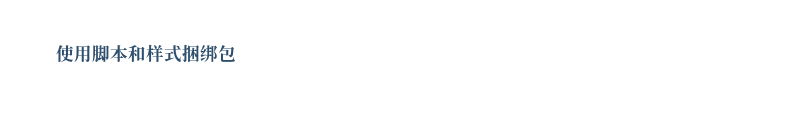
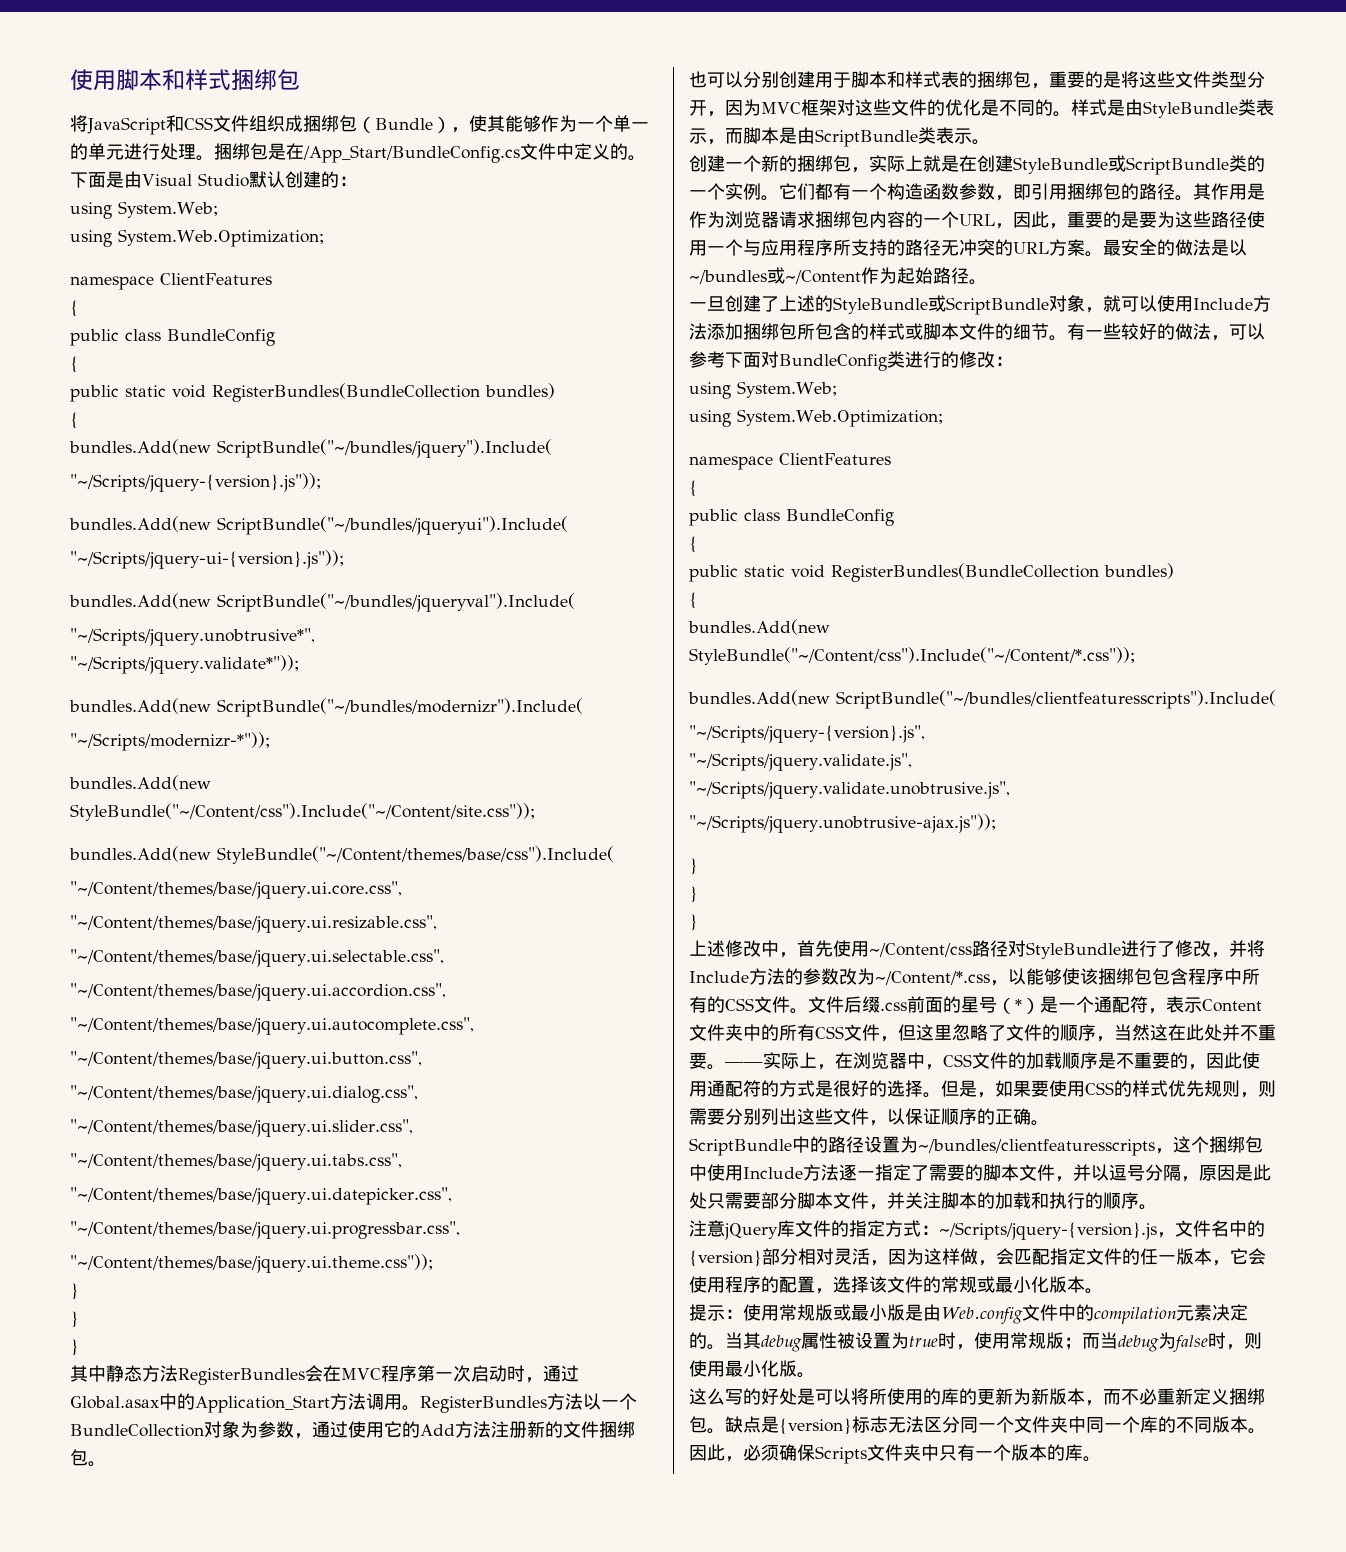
+ 将JavaScript和CSS文件组织成捆绑包（Bundle），使其能够作为一个单一的单元进行处理。捆绑包是在/App_Start/BundleConfig.cs文件中定义的。下面是由Visual Studio默认创建的：
+ using System.Web;
+ using System.Web.Optimization;
+ namespace ClientFeatures
+ {
+ public class BundleConfig
+ {
+ public static void RegisterBundles(BundleCollection bundles)
+ {
+ bundles.Add(new ScriptBundle("~/bundles/jquery").Include(
+ "~/Scripts/jquery-{version}.js"));
+ bundles.Add(new ScriptBundle("~/bundles/jqueryui").Include(
+ "~/Scripts/jquery-ui-{version}.js"));
+ bundles.Add(new ScriptBundle("~/bundles/jqueryval").Include(
+ "~/Scripts/jquery.unobtrusive*",
+ "~/Scripts/jquery.validate*"));
+ bundles.Add(new ScriptBundle("~/bundles/modernizr").Include(
+ "~/Scripts/modernizr-*"));
+ bundles.Add(new StyleBundle("~/Content/css").Include("~/Content/site.css"));
+ bundles.Add(new StyleBundle("~/Content/themes/base/css").Include(
+ "~/Content/themes/base/jquery.ui.core.css",
+ "~/Content/themes/base/jquery.ui.resizable.css",
+ "~/Content/themes/base/jquery.ui.selectable.css",
+ "~/Content/themes/base/jquery.ui.accordion.css",
+ "~/Content/themes/base/jquery.ui.autocomplete.css",
+ "~/Content/themes/base/jquery.ui.button.css",
+ "~/Content/themes/base/jquery.ui.dialog.css",
+ "~/Content/themes/base/jquery.ui.slider.css",
+ "~/Content/themes/base/jquery.ui.tabs.css",
+ "~/Content/themes/base/jquery.ui.datepicker.css",
+ "~/Content/themes/base/jquery.ui.progressbar.css",
+ "~/Content/themes/base/jquery.ui.theme.css"));
+ }
+ }
+ }
+ 其中静态方法RegisterBundles会在MVC程序第一次启动时，通过Global.asax中的Application_Start方法调用。RegisterBundles方法以一个BundleCollection对象为参数，通过使用它的Add方法注册新的文件捆绑包。
+ 也可以分别创建用于脚本和样式表的捆绑包，重要的是将这些文件类型分开，因为MVC框架对这些文件的优化是不同的。样式是由StyleBundle类表示，而脚本是由ScriptBundle类表示。
+ 创建一个新的捆绑包，实际上就是在创建StyleBundle或ScriptBundle类的一个实例。它们都有一个构造函数参数，即引用捆绑包的路径。其作用是作为浏览器请求捆绑包内容的一个URL，因此，重要的是要为这些路径使用一个与应用程序所支持的路径无冲突的URL方案。最安全的做法是以~/bundles或~/Content作为起始路径。
+ 一旦创建了上述的StyleBundle或ScriptBundle对象，就可以使用Include方法添加捆绑包所包含的样式或脚本文件的细节。有一些较好的做法，可以参考下面对BundleConfig类进行的修改：
+ using System.Web;
+ using System.Web.Optimization;
+ namespace ClientFeatures
+ {
+ public class BundleConfig
+ {
+ public static void RegisterBundles(BundleCollection bundles)
+ {
+ bundles.Add(new StyleBundle("~/Content/css").Include("~/Content/*.css"));
+ bundles.Add(new ScriptBundle("~/bundles/clientfeaturesscripts").Include(
+ "~/Scripts/jquery-{version}.js",
+ "~/Scripts/jquery.validate.js",
+ "~/Scripts/jquery.validate.unobtrusive.js",
+ "~/Scripts/jquery.unobtrusive-ajax.js"));
+ }
+ }
+ }
+ 上述修改中，首先使用~/Content/css路径对StyleBundle进行了修改，并将Include方法的参数改为~/Content/*.css，以能够使该捆绑包包含程序中所有的CSS文件。文件后缀.css前面的星号（*）是一个通配符，表示Content文件夹中的所有CSS文件，但这里忽略了文件的顺序，当然这在此处并不重要。——实际上，在浏览器中，CSS文件的加载顺序是不重要的，因此使用通配符的方式是很好的选择。但是，如果要使用CSS的样式优先规则，则需要分别列出这些文件，以保证顺序的正确。
+ ScriptBundle中的路径设置为~/bundles/clientfeaturesscripts，这个捆绑包中使用Include方法逐一指定了需要的脚本文件，并以逗号分隔，原因是此处只需要部分脚本文件，并关注脚本的加载和执行的顺序。
+ 注意jQuery库文件的指定方式：~/Scripts/jquery-{version}.js，文件名中的{version}部分相对灵活，因为这样做，会匹配指定文件的任一版本，它会使用程序的配置，选择该文件的常规或最小化版本。
+ 提示：使用常规版或最小版是由Web.config文件中的compilation元素决定的。当其debug属性被设置为true时，使用常规版；而当debug为false时，则使用最小化版。
+ 这么写的好处是可以将所使用的库的更新为新版本，而不必重新定义捆绑包。缺点是{version}标志无法区分同一个文件夹中同一个库的不同版本。因此，必须确保Scripts文件夹中只有一个版本的库。

